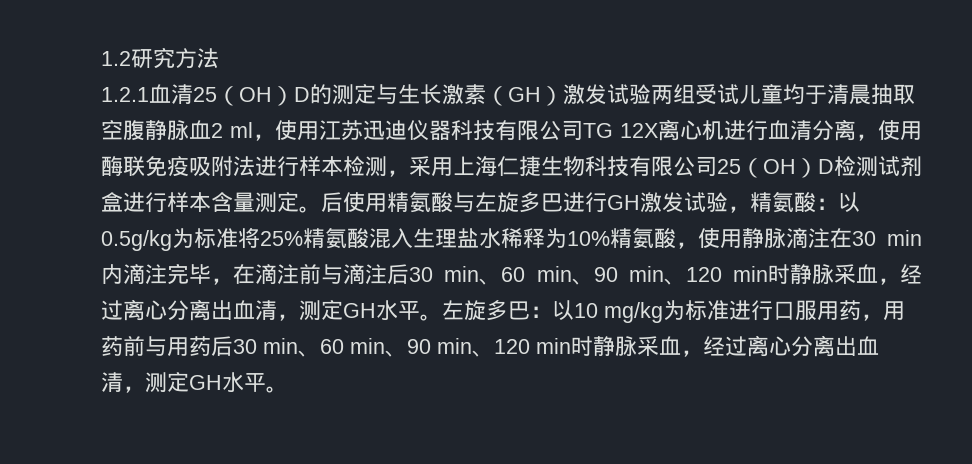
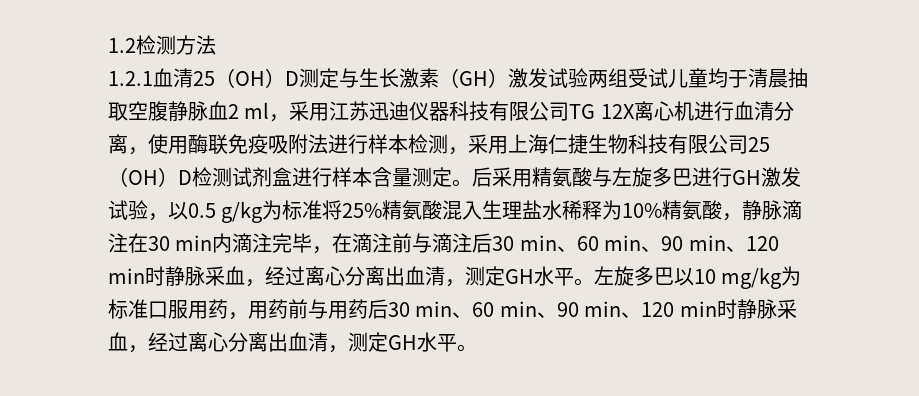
- 1.2研究方法
+ 1.2检测方法
- 1.2.1血清25（OH）D的测定与生长激素（GH）激发试验两组受试儿童均于清晨抽取空腹静脉血2 ml，使用江苏迅迪仪器科技有限公司TG 12X离心机进行血清分离，使用酶联免疫吸附法进行样本检测，采用上海仁捷生物科技有限公司25（OH）D检测试剂盒进行样本含量测定。
+ 1.2.1血清25（OH）D测定与生长激素（GH）激发试验两组受试儿童均于清晨抽取空腹静脉血2 ml，采用江苏迅迪仪器科技有限公司TG 12X离心机进行血清分离，使用酶联免疫吸附法进行样本检测，采用上海仁捷生物科技有限公司25（OH）D检测试剂盒进行样本含量测定。
- 后使用精氨酸与左旋多巴进行GH激发试验，精氨酸：以0.5g/kg为标准将25%精氨酸混入生理盐水稀释为10%精氨酸，使用静脉滴注在30 min内滴注完毕，在滴注前与滴注后30 min、60 min、90 min、120 min时静脉采血，经过离心分离出血清，测定GH水平。
+ 后采用精氨酸与左旋多巴进行GH激发试验，以0.5 g/kg为标准将25%精氨酸混入生理盐水稀释为10%精氨酸，静脉滴注在30 min内滴注完毕，在滴注前与滴注后30 min、60 min、90 min、120 min时静脉采血，经过离心分离出血清，测定GH水平。
- 左旋多巴：以10 mg/kg为标准进行口服用药，用药前与用药后30 min、60 min、90 min、120 min时静脉采血，经过离心分离出血清，测定GH水平。
+ 左旋多巴以10 mg/kg为标准口服用药，用药前与用药后30 min、60 min、90 min、120 min时静脉采血，经过离心分离出血清，测定GH水平。

